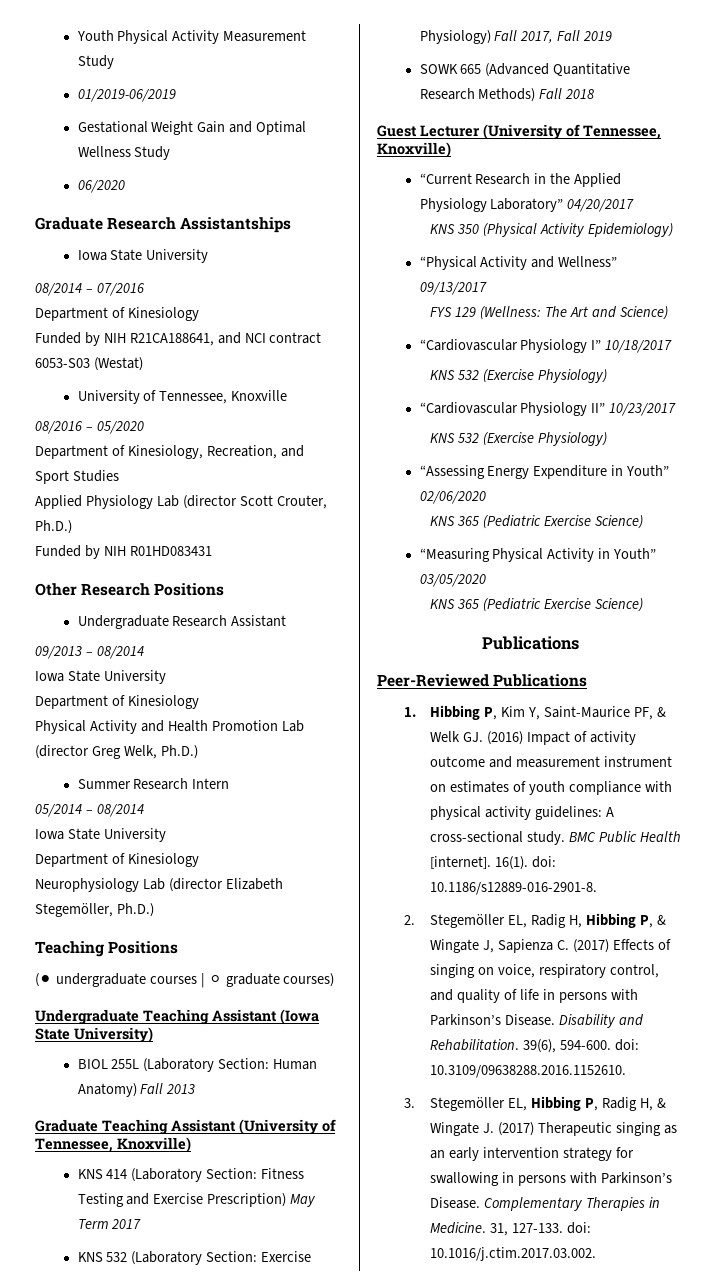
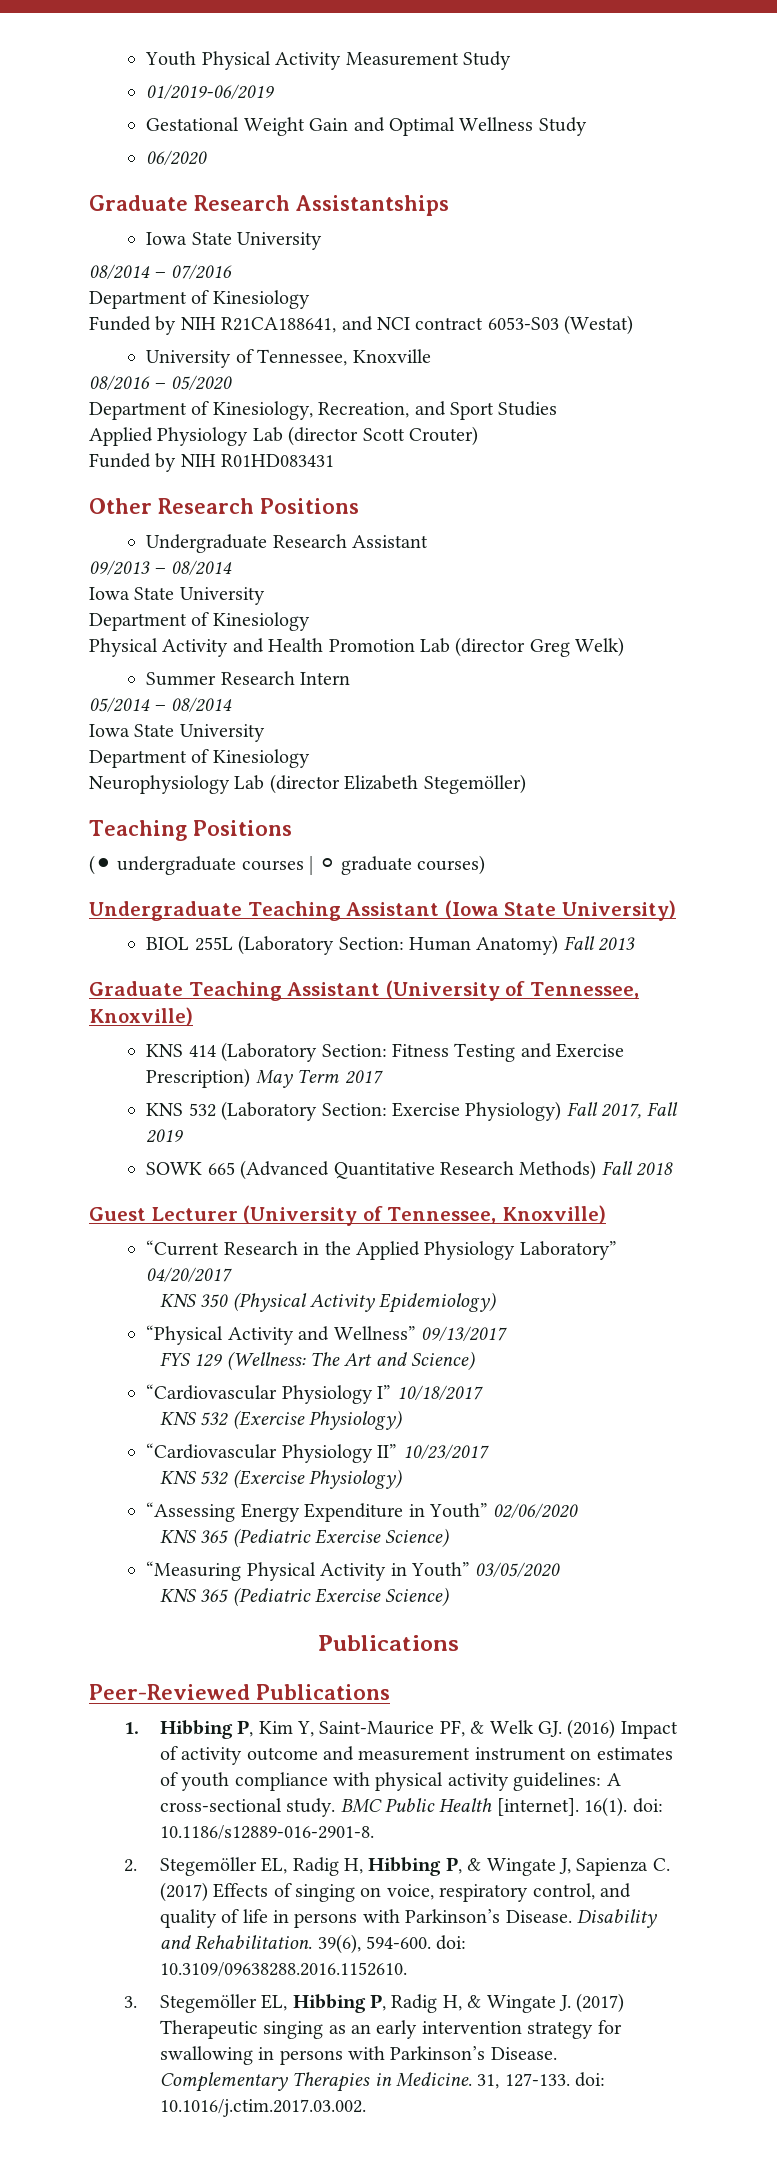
- Applied Physiology Lab (director Scott Crouter, Ph.D.)
+ Applied Physiology Lab (director Scott Crouter)
- Physical Activity and Health Promotion Lab (director Greg Welk, Ph.D.)
+ Physical Activity and Health Promotion Lab (director Greg Welk)
- Neurophysiology Lab (director Elizabeth Stegemöller, Ph.D.)
+ Neurophysiology Lab (director Elizabeth Stegemöller)

